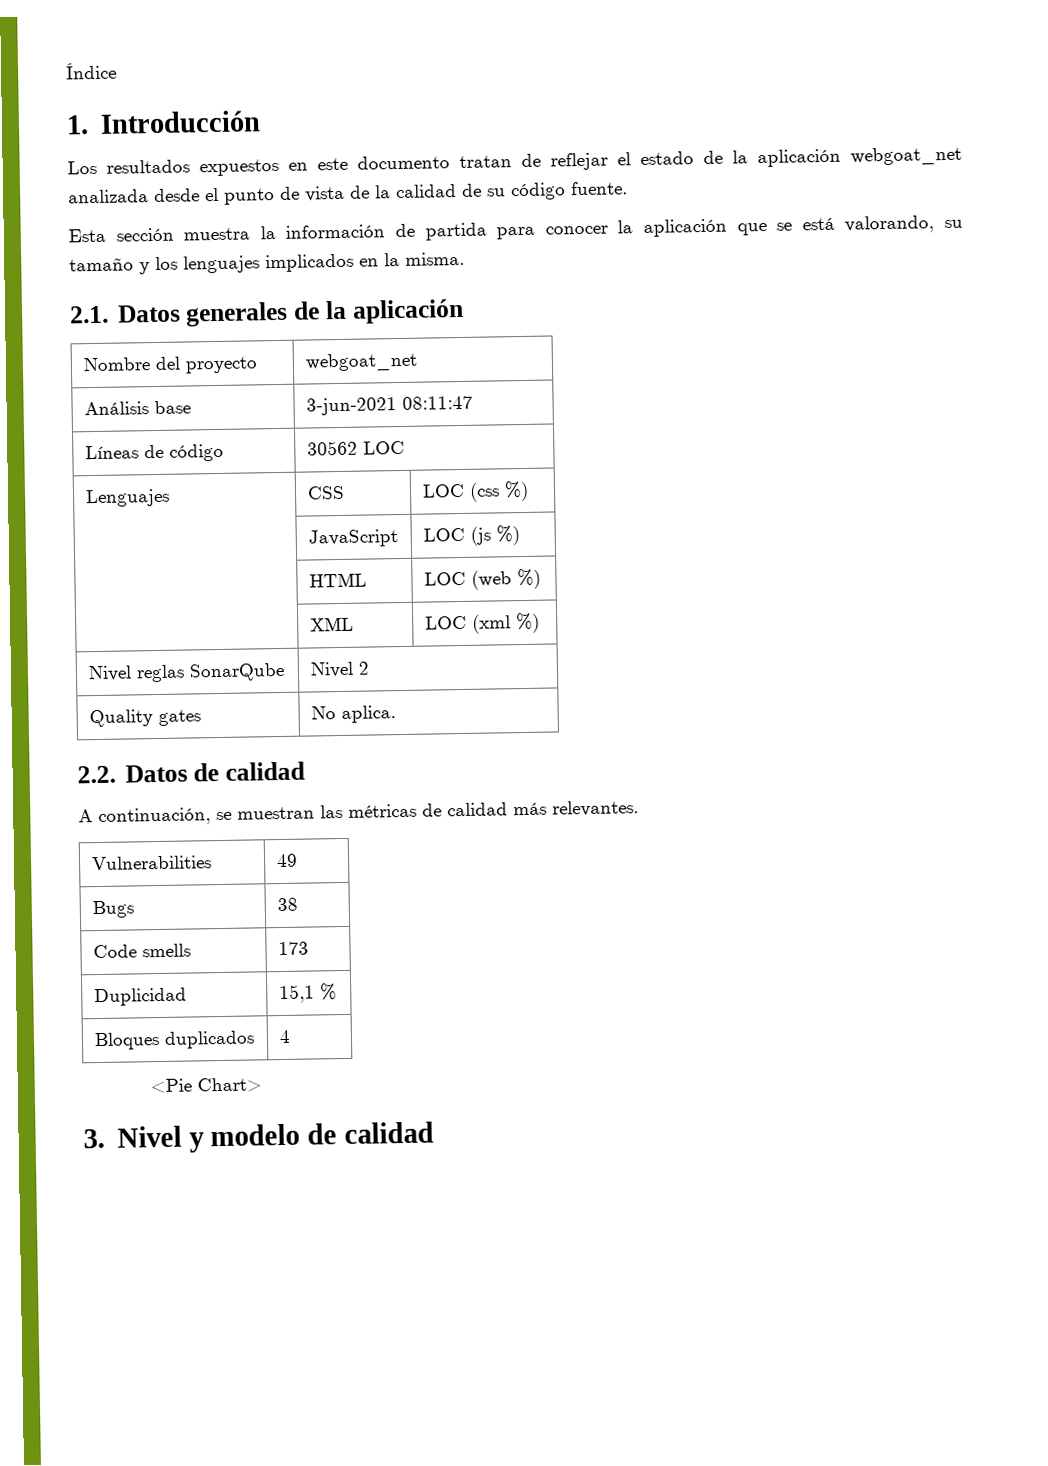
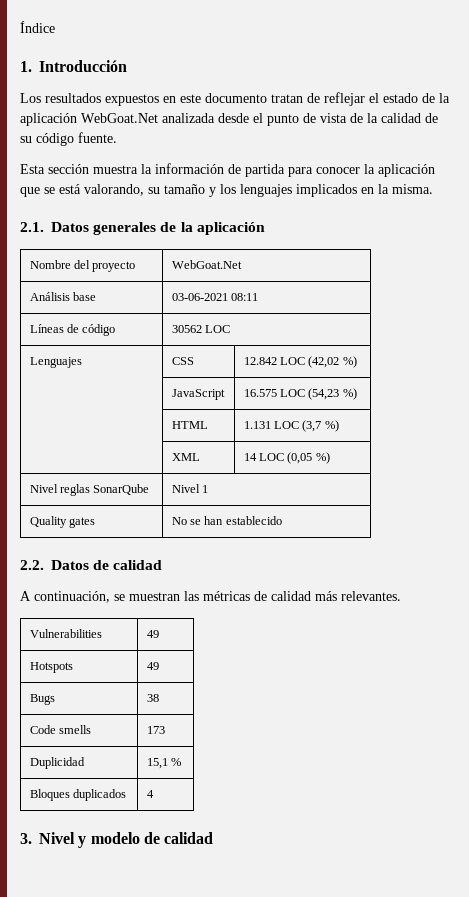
- Los resultados expuestos en este documento tratan de reflejar el estado de la aplicación webgoat_net analizada desde el punto de vista de la calidad de su código fuente.
+ Los resultados expuestos en este documento tratan de reflejar el estado de la aplicación WebGoat.Net analizada desde el punto de vista de la calidad de su código fuente.
- Nombre del proyecto | webgoat_net
+ Nombre del proyecto | WebGoat.Net
- Análisis base | 3-jun-2021 08:11:47
+ Análisis base | 03-06-2021 08:11
- Lenguajes | CSS | LOC (css %)
+ Lenguajes | CSS | 12.842 LOC (42,02 %)
- | JavaScript | LOC (js %)
+ | JavaScript | 16.575 LOC (54,23 %)
- | HTML | LOC (web %)
+ | HTML | 1.131 LOC (3,7 %)
- | XML | LOC (xml %)
+ | XML | 14 LOC (0,05 %)
- Nivel reglas SonarQube | Nivel 2
+ Nivel reglas SonarQube | Nivel 1
- Quality gates | No aplica.
+ Quality gates | No se han establecido
+ Hotspots | 49
- <Pie Chart>

